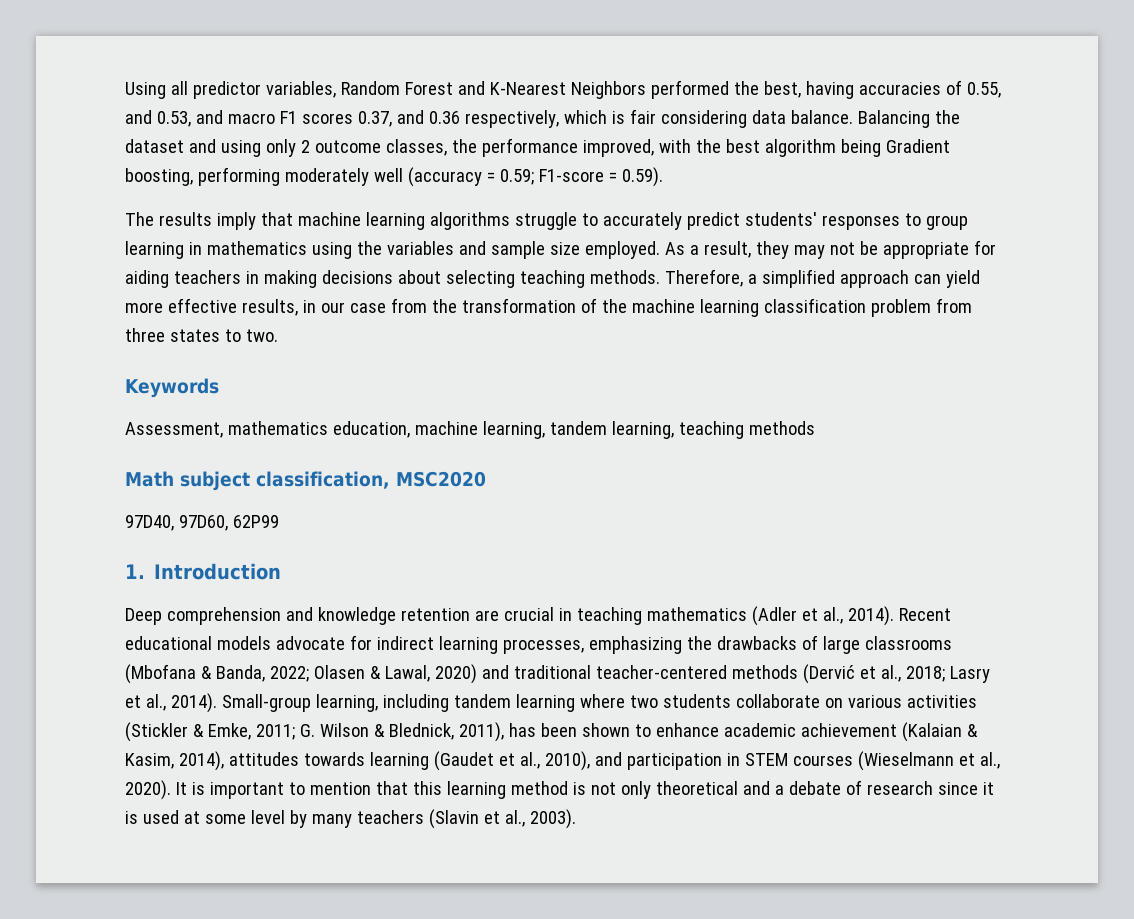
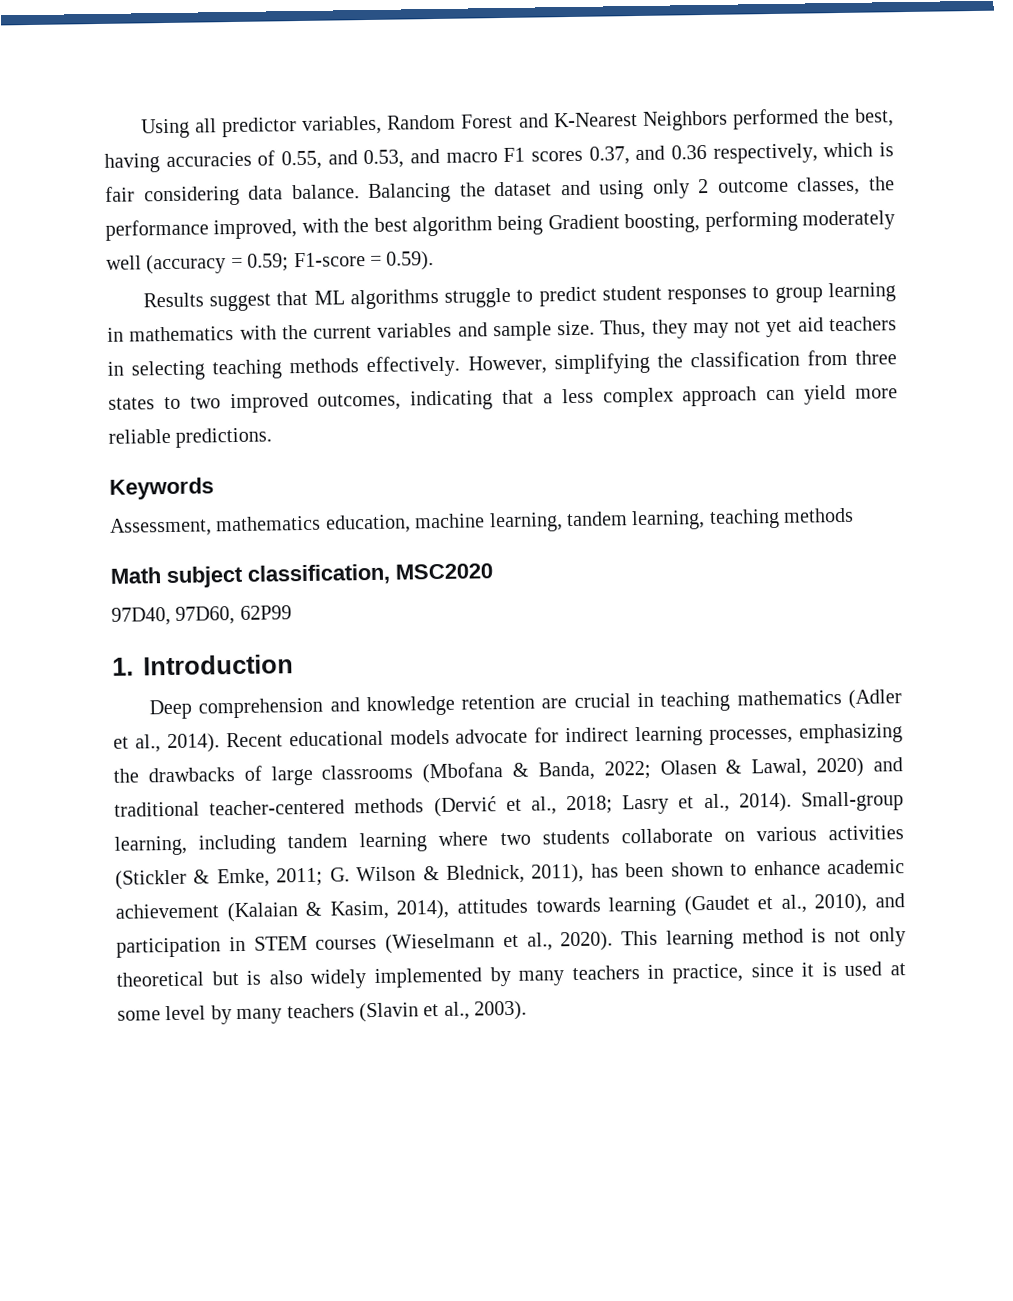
- The results imply that machine learning algorithms struggle to accurately predict students' responses to group learning in mathematics using the variables and sample size employed. As a result, they may not be appropriate for aiding teachers in making decisions about selecting teaching methods. Therefore, a simplified approach can yield more effective results, in our case from the transformation of the machine learning classification problem from three states to two.
+ Results suggest that ML algorithms struggle to predict student responses to group learning in mathematics with the current variables and sample size. Thus, they may not yet aid teachers in selecting teaching methods effectively. However, simplifying the classification from three states to two improved outcomes, indicating that a less complex approach can yield more reliable predictions.
- It is important to mention that this learning method is not only theoretical and a debate of research since it is used at some level by many teachers (Slavin et al., 2003).
+ This learning method is not only theoretical but is also widely implemented by many teachers in practice, since it is used at some level by many teachers (Slavin et al., 2003).

